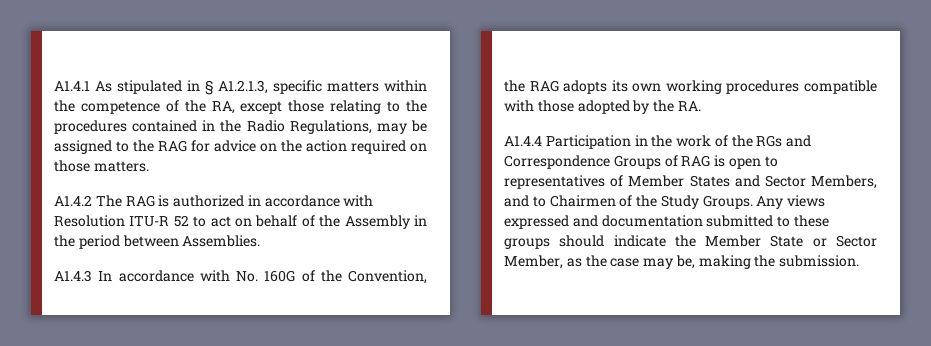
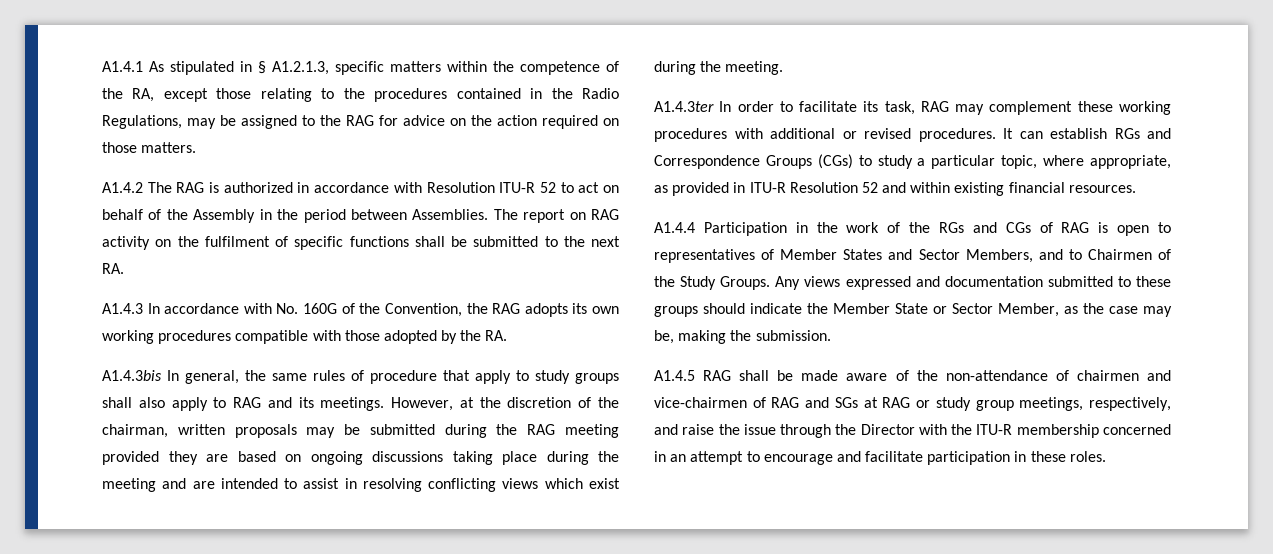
+ The report on RAG activity on the fulfilment of specific functions shall be submitted to the next RA.
+ A1.4.3bis In general, the same rules of procedure that apply to study groups shall also apply to RAG and its meetings. However, at the discretion of the chairman, written proposals may be submitted during the RAG meeting provided they are based on ongoing discussions taking place during the meeting and are intended to assist in resolving conflicting views which exist during the meeting.
+ A1.4.3ter In order to facilitate its task, RAG may complement these working procedures with additional or revised procedures. It can establish RGs and Correspondence Groups (CGs) to study a particular topic, where appropriate, as provided in ITU-R Resolution 52 and within existing financial resources.
- A1.4.4 Participation in the work of the RGs and Correspondence Groups of RAG is open to representatives of Member States and Sector Members, and to Chairmen of the Study Groups.
+ A1.4.4 Participation in the work of the RGs and CGs of RAG is open to representatives of Member States and Sector Members, and to Chairmen of the Study Groups.
+ A1.4.5 RAG shall be made aware of the non-attendance of chairmen and vice-chairmen of RAG and SGs at RAG or study group meetings, respectively, and raise the issue through the Director with the ITU-R membership concerned in an attempt to encourage and facilitate participation in these roles.

